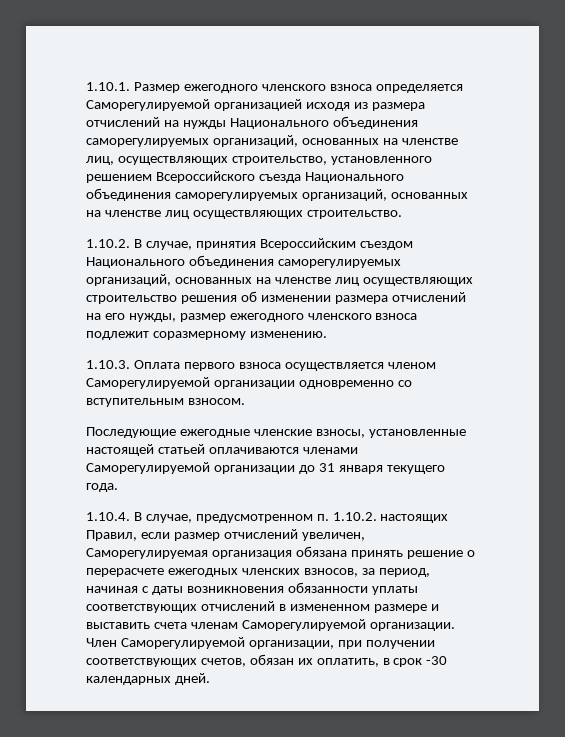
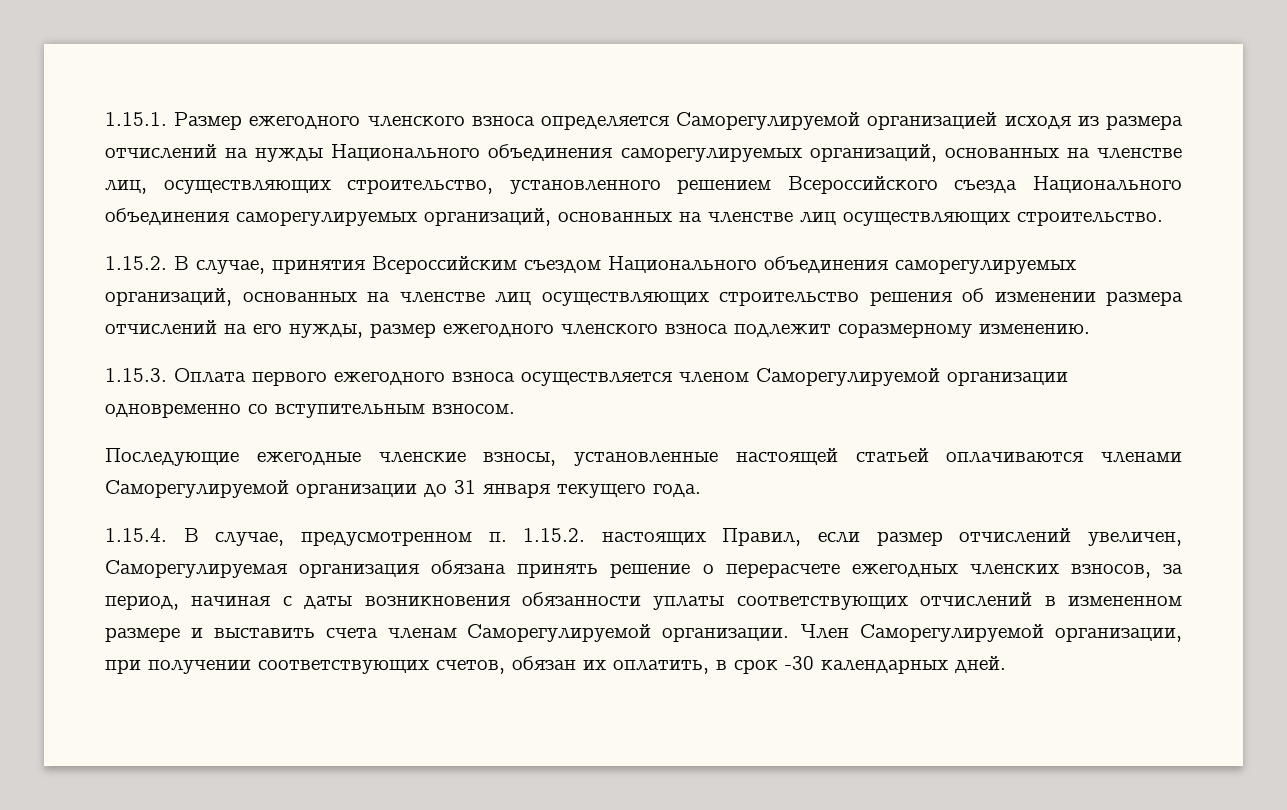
- 1.10.1. Размер ежегодного членского взноса определяется Саморегулируемой организацией исходя из размера отчислений на нужды Национального объединения саморегулируемых организаций, основанных на членстве лиц, осуществляющих строительство, установленного решением Всероссийского съезда Национального объединения саморегулируемых организаций, основанных на членстве лиц осуществляющих строительство.
+ 1.15.1. Размер ежегодного членского взноса определяется Саморегулируемой организацией исходя из размера отчислений на нужды Национального объединения саморегулируемых организаций, основанных на членстве лиц, осуществляющих строительство, установленного решением Всероссийского съезда Национального объединения саморегулируемых организаций, основанных на членстве лиц осуществляющих строительство.
- 1.10.2. В случае, принятия Всероссийским съездом Национального объединения саморегулируемых организаций, основанных на членстве лиц осуществляющих строительство решения об изменении размера отчислений на его нужды, размер ежегодного членского взноса подлежит соразмерному изменению.
+ 1.15.2. В случае, принятия Всероссийским съездом Национального объединения саморегулируемых организаций, основанных на членстве лиц осуществляющих строительство решения об изменении размера отчислений на его нужды, размер ежегодного членского взноса подлежит соразмерному изменению.
- 1.10.3. Оплата первого взноса осуществляется членом Саморегулируемой организации одновременно со вступительным взносом.
+ 1.15.3. Оплата первого ежегодного взноса осуществляется членом Саморегулируемой организации одновременно со вступительным взносом.
- 1.10.4. В случае, предусмотренном п. 1.10.2. настоящих Правил, если размер отчислений увеличен, Саморегулируемая организация обязана принять решение о перерасчете ежегодных членских взносов, за период, начиная с даты возникновения обязанности уплаты соответствующих отчислений в измененном размере и выставить счета членам Саморегулируемой организации.
+ 1.15.4. В случае, предусмотренном п. 1.15.2. настоящих Правил, если размер отчислений увеличен, Саморегулируемая организация обязана принять решение о перерасчете ежегодных членских взносов, за период, начиная с даты возникновения обязанности уплаты соответствующих отчислений в измененном размере и выставить счета членам Саморегулируемой организации.

